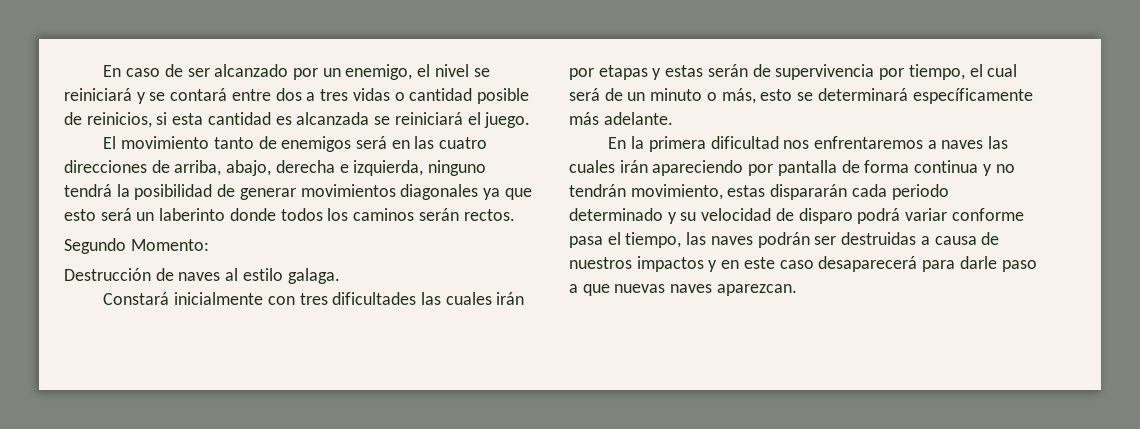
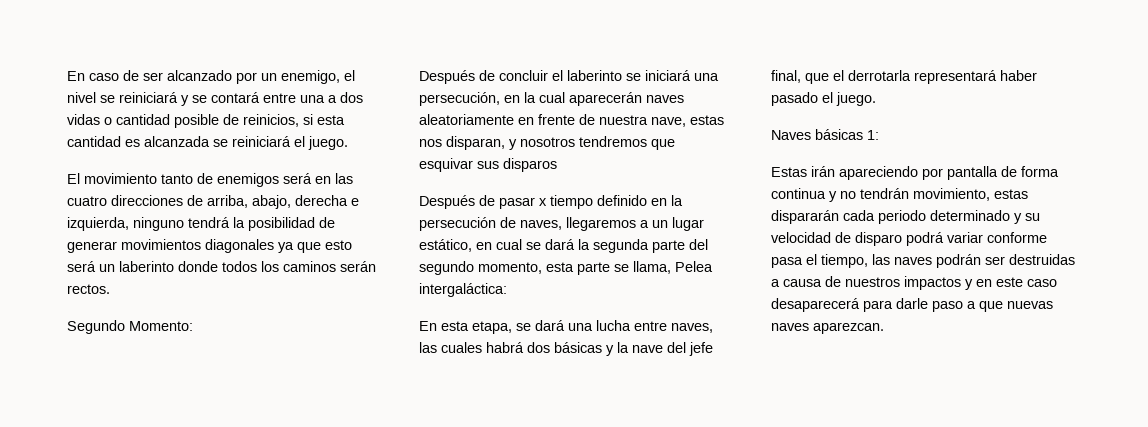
- En caso de ser alcanzado por un enemigo, el nivel se reiniciará y se contará entre dos a tres vidas o cantidad posible de reinicios, si esta cantidad es alcanzada se reiniciará el juego.
+ En caso de ser alcanzado por un enemigo, el nivel se reiniciará y se contará entre una a dos vidas o cantidad posible de reinicios, si esta cantidad es alcanzada se reiniciará el juego.
- Destrucción de naves al estilo galaga.
- Constará inicialmente con tres dificultades las cuales irán por etapas y estas serán de supervivencia por tiempo, el cual será de un minuto o más, esto se determinará específicamente más adelante.
- En la primera dificultad nos enfrentaremos a naves las cuales irán apareciendo por pantalla de forma continua y no tendrán movimiento, estas dispararán cada periodo determinado y su velocidad de disparo podrá variar conforme pasa el tiempo, las naves podrán ser destruidas a causa de nuestros impactos y en este caso desaparecerá para darle paso a que nuevas naves aparezcan.
+ Después de concluir el laberinto se iniciará una persecución, en la cual aparecerán naves aleatoriamente en frente de nuestra nave, estas nos disparan, y nosotros tendremos que esquivar sus disparos
+ Después de pasar x tiempo definido en la persecución de naves, llegaremos a un lugar estático, en cual se dará la segunda parte del segundo momento, esta parte se llama, Pelea intergaláctica:
+ En esta etapa, se dará una lucha entre naves, las cuales habrá dos básicas y la nave del jefe final, que el derrotarla representará haber pasado el juego.
+ Naves básicas 1:
+ Estas irán apareciendo por pantalla de forma continua y no tendrán movimiento, estas dispararán cada periodo determinado y su velocidad de disparo podrá variar conforme pasa el tiempo, las naves podrán ser destruidas a causa de nuestros impactos y en este caso desaparecerá para darle paso a que nuevas naves aparezcan.

